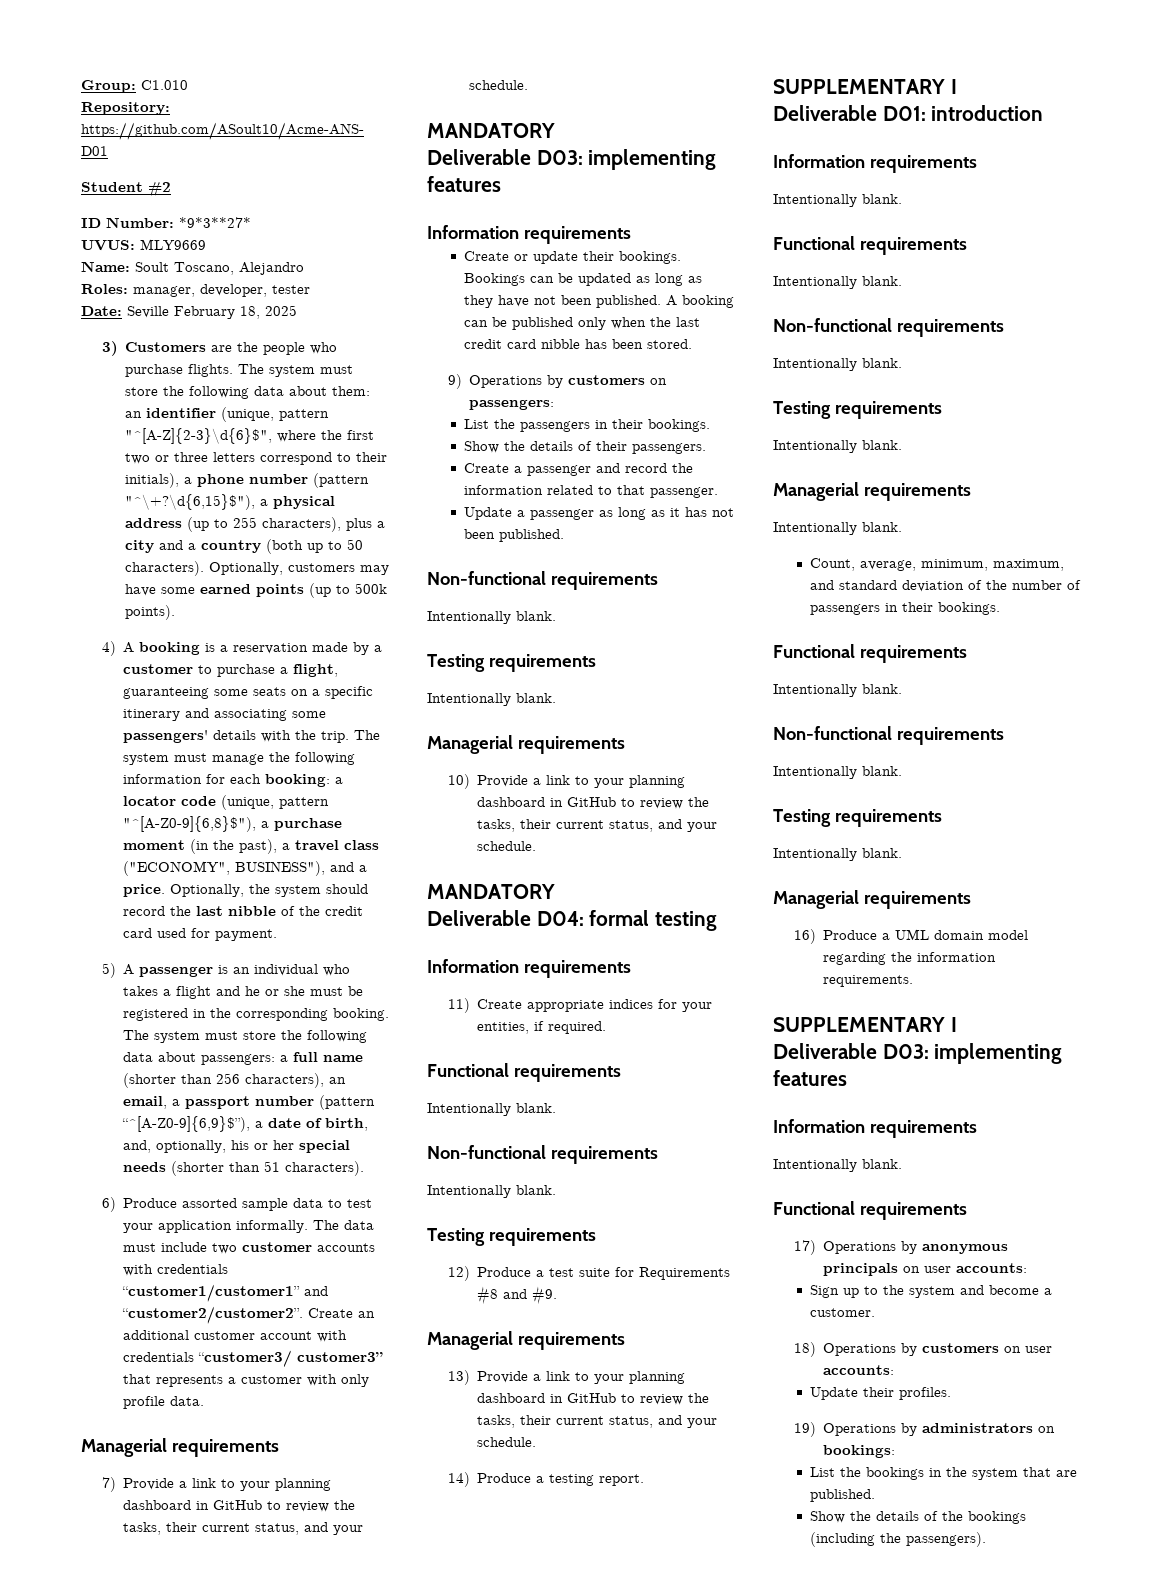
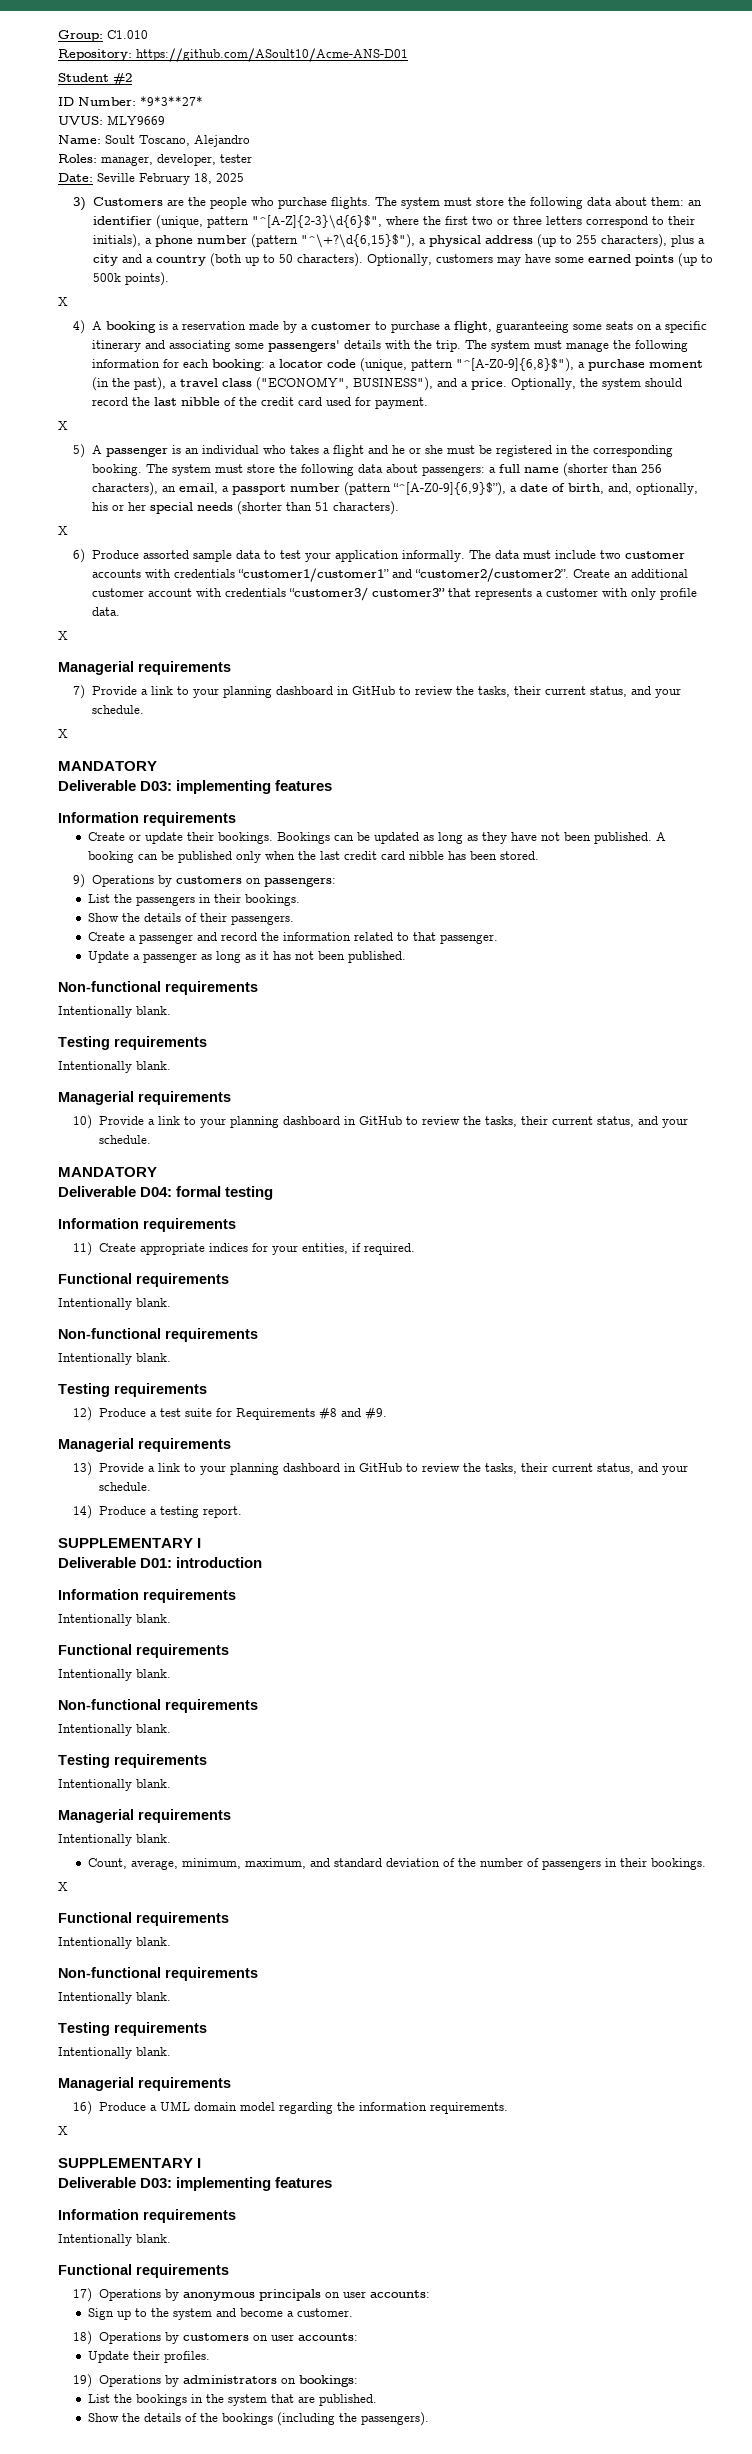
  Optionally, customers may have some earned points (up to 500k points).
+ X
  Optionally, the system should record the last nibble of the credit card used for payment.
+ X
  The system must store the following data about passengers: a full name (shorter than 256 characters), an email, a passport number (pattern “^[A-Z0-9]{6,9}$”), a date of birth, and, optionally, his or her special needs (shorter than 51 characters).
+ X
  Create an additional customer account with credentials “customer3/ customer3” that represents a customer with only profile data.
+ X
  7) Provide a link to your planning dashboard in GitHub to review the tasks, their current status, and your schedule.
+ X
  Count, average, minimum, maximum, and standard deviation of the number of passengers in their bookings.
+ X
  16) Produce a UML domain model regarding the information requirements.
+ X

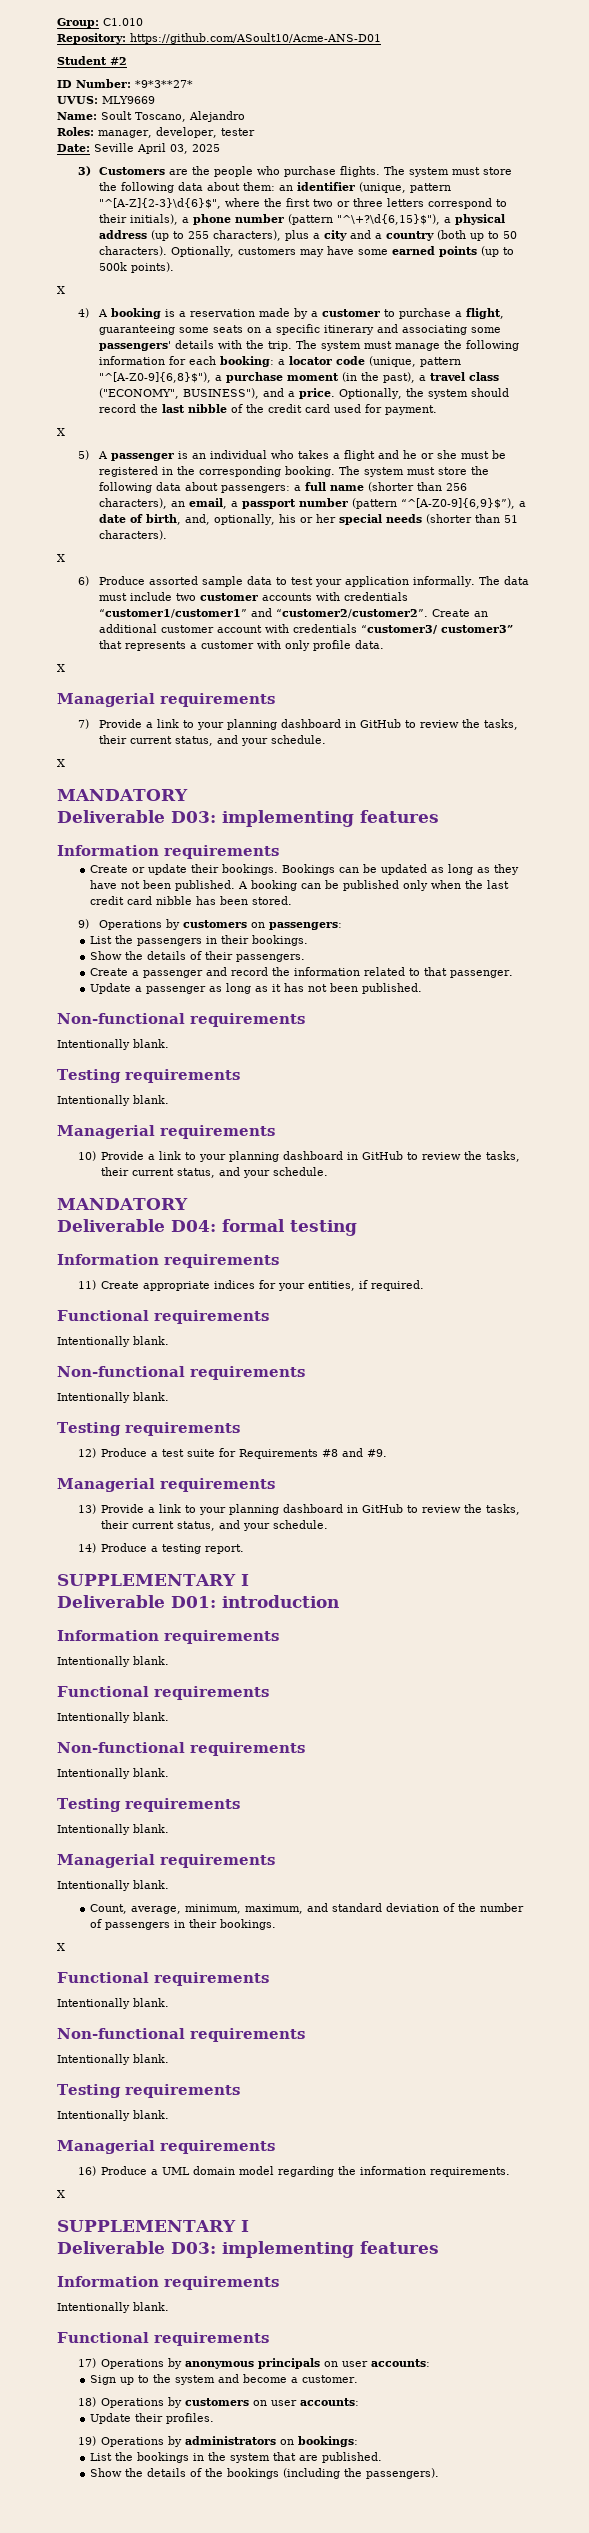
- Date: Seville February 18, 2025
+ Date: Seville April 03, 2025

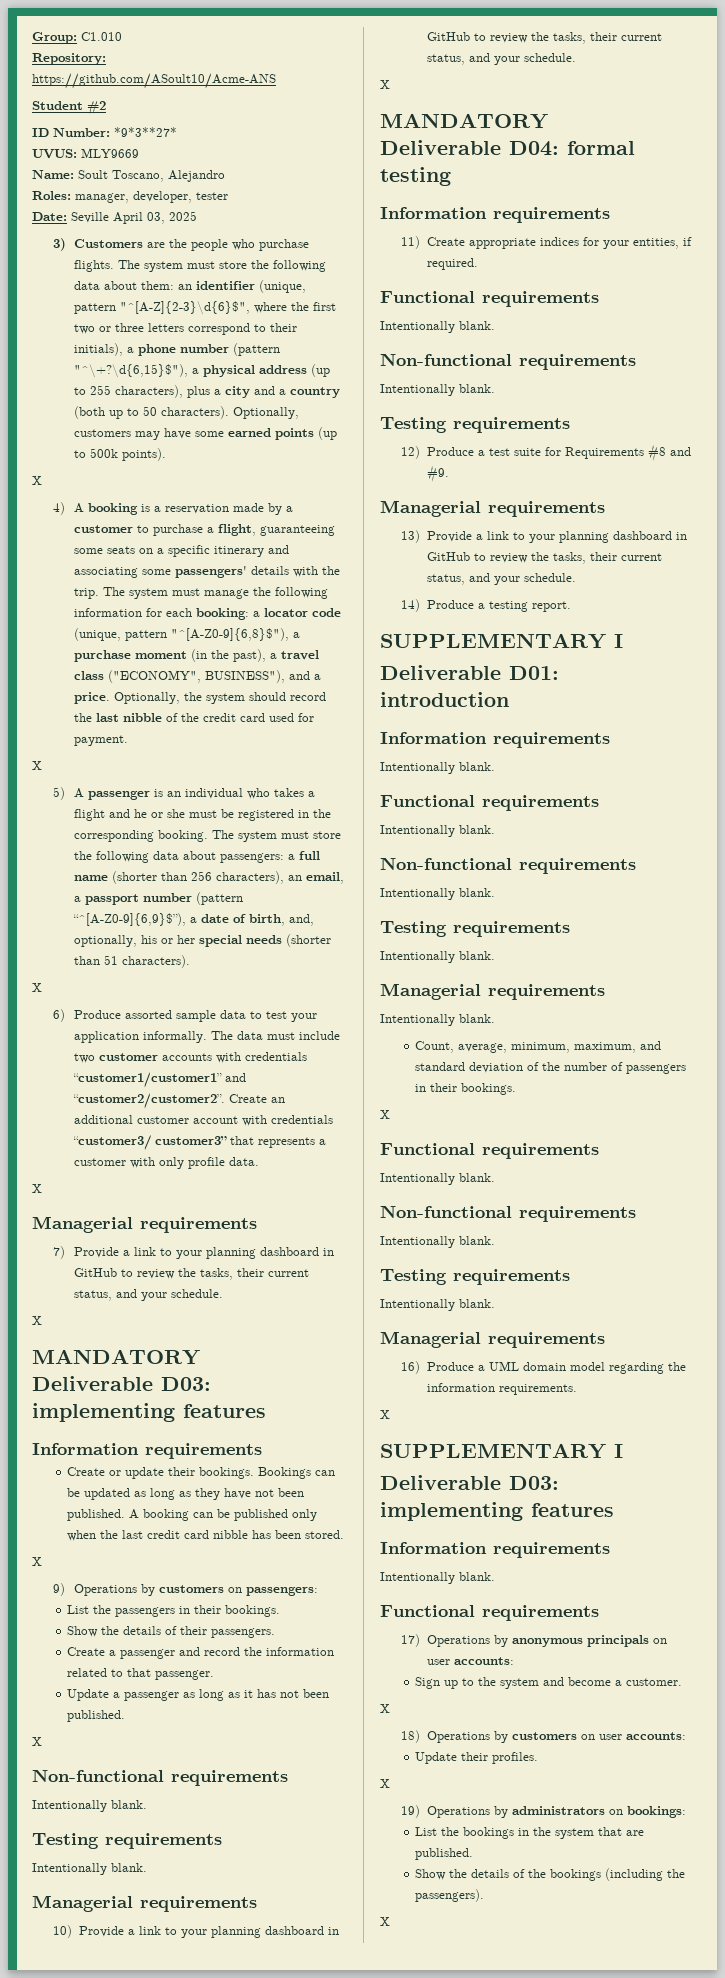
- Repository: https://github.com/ASoult10/Acme-ANS-D01
+ Repository: https://github.com/ASoult10/Acme-ANS
  A booking can be published only when the last credit card nibble has been stored.
+ X
  Update a passenger as long as it has not been published.
+ X
  10) Provide a link to your planning dashboard in GitHub to review the tasks, their current status, and your schedule.
+ X
  Sign up to the system and become a customer.
+ X
  Update their profiles.
+ X
  Show the details of the bookings (including the passengers).
+ X

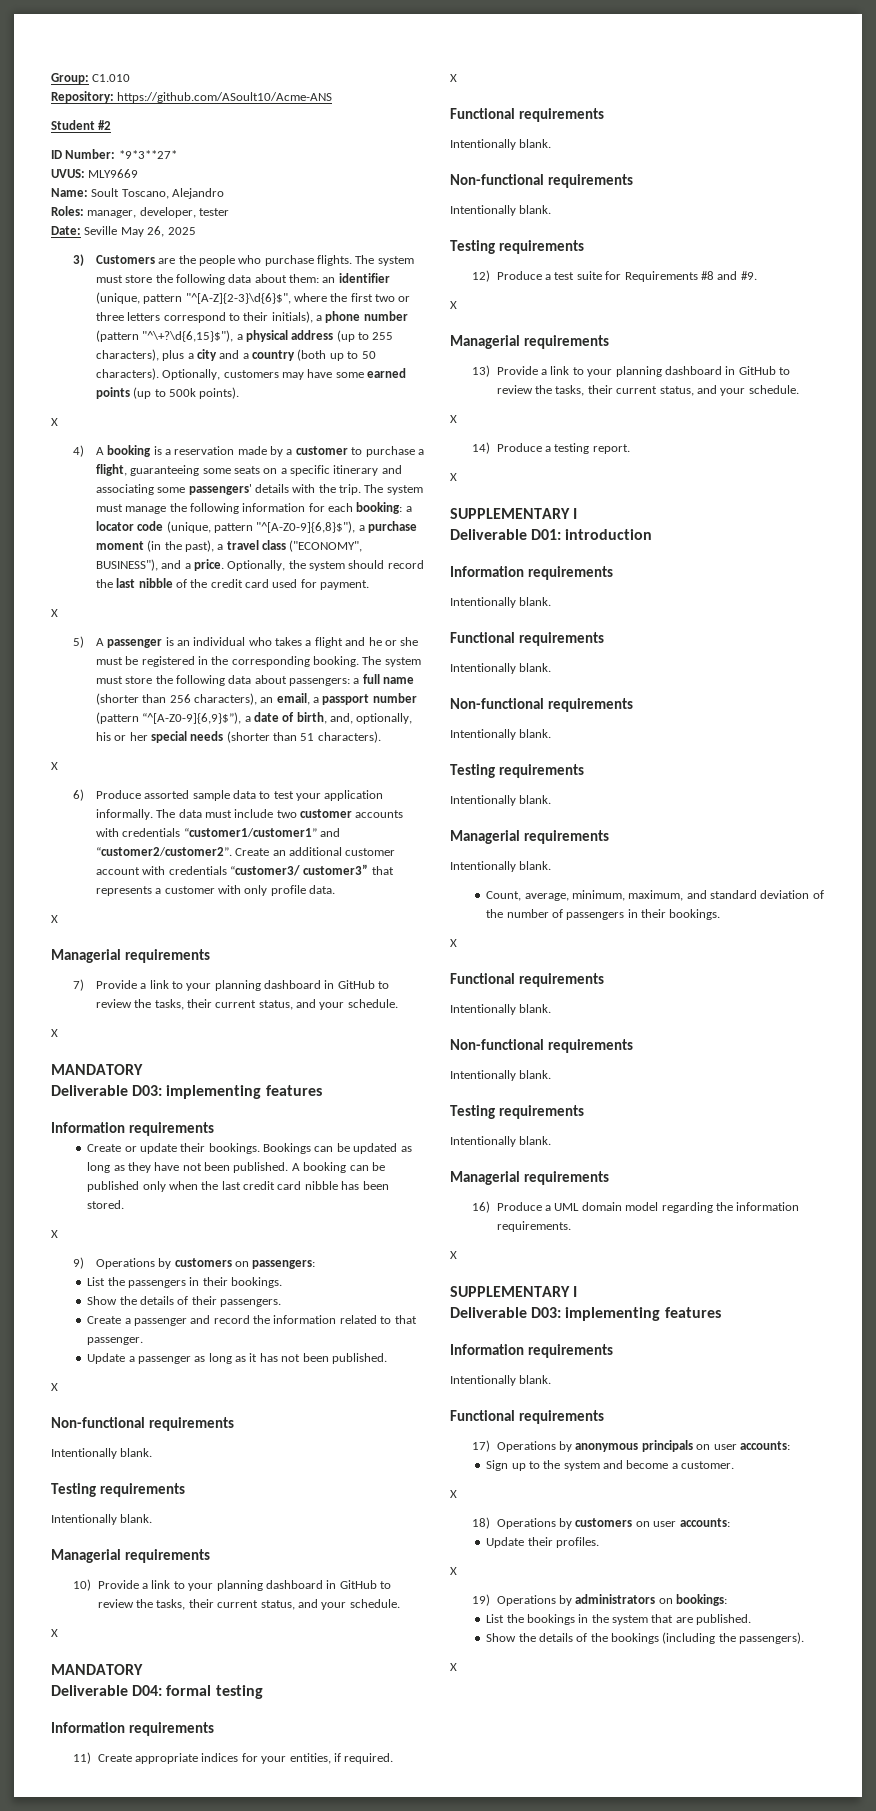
- Date: Seville April 03, 2025
+ Date: Seville May 26, 2025
  11) Create appropriate indices for your entities, if required.
+ X
  12) Produce a test suite for Requirements #8 and #9.
+ X
  13) Provide a link to your planning dashboard in GitHub to review the tasks, their current status, and your schedule.
+ X
  14) Produce a testing report.
+ X

